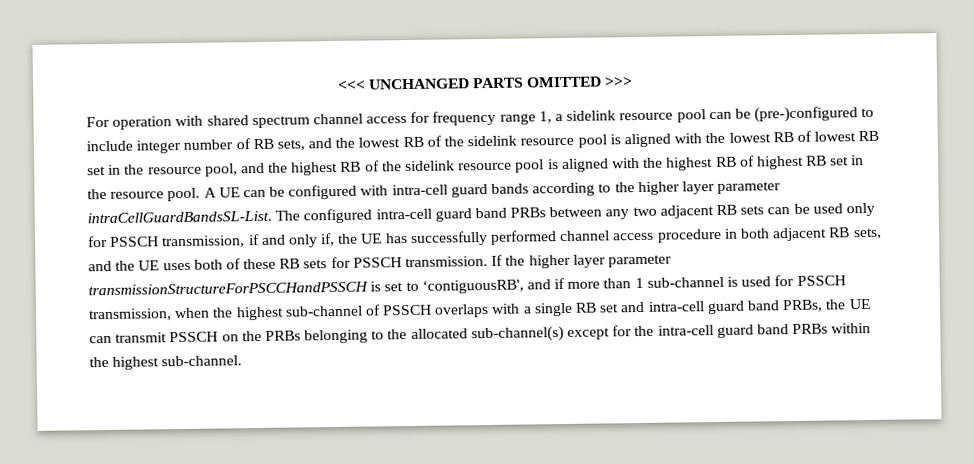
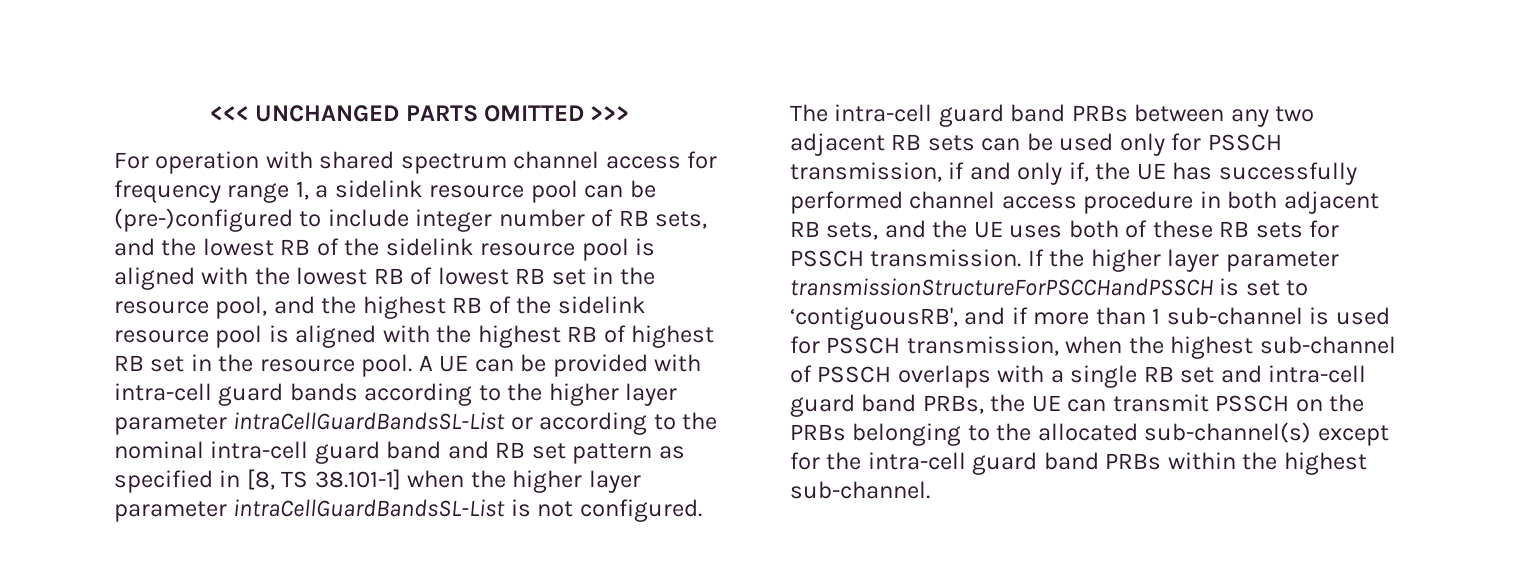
- A UE can be configured with intra-cell guard bands according to the higher layer parameter intraCellGuardBandsSL-List. The configured intra-cell guard band PRBs between any two adjacent RB sets can be used only for PSSCH transmission, if and only if, the UE has successfully performed channel access procedure in both adjacent RB sets, and the UE uses both of these RB sets for PSSCH transmission.
+ A UE can be provided with intra-cell guard bands according to the higher layer parameter intraCellGuardBandsSL-List or according to the nominal intra-cell guard band and RB set pattern as specified in [8, TS 38.101-1] when the higher layer parameter intraCellGuardBandsSL-List is not configured. The intra-cell guard band PRBs between any two adjacent RB sets can be used only for PSSCH transmission, if and only if, the UE has successfully performed channel access procedure in both adjacent RB sets, and the UE uses both of these RB sets for PSSCH transmission.

